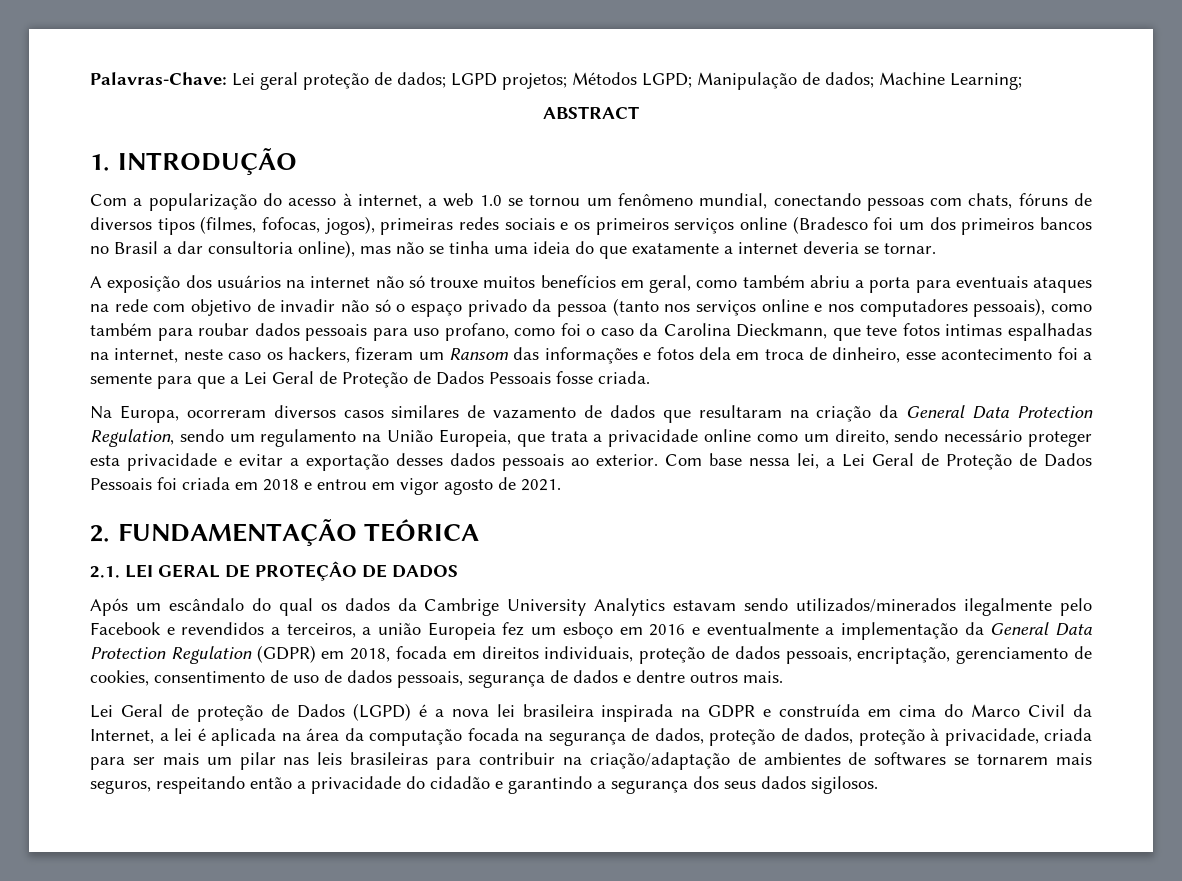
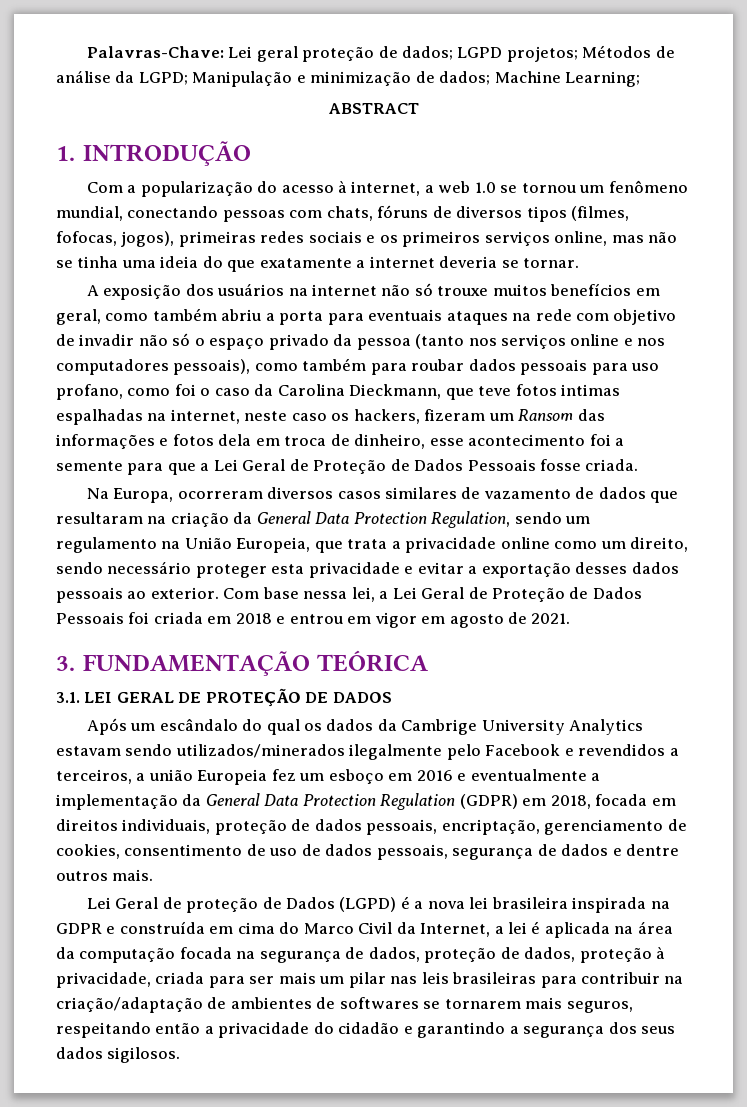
- Palavras-Chave: Lei geral proteção de dados; LGPD projetos; Métodos LGPD; Manipulação de dados; Machine Learning;
+ Palavras-Chave: Lei geral proteção de dados; LGPD projetos; Métodos de análise da LGPD; Manipulação e minimização de dados; Machine Learning;
- Com a popularização do acesso à internet, a web 1.0 se tornou um fenômeno mundial, conectando pessoas com chats, fóruns de diversos tipos (filmes, fofocas, jogos), primeiras redes sociais e os primeiros serviços online (Bradesco foi um dos primeiros bancos no Brasil a dar consultoria online), mas não se tinha uma ideia do que exatamente a internet deveria se tornar.
+ Com a popularização do acesso à internet, a web 1.0 se tornou um fenômeno mundial, conectando pessoas com chats, fóruns de diversos tipos (filmes, fofocas, jogos), primeiras redes sociais e os primeiros serviços online, mas não se tinha uma ideia do que exatamente a internet deveria se tornar.
- Com base nessa lei, a Lei Geral de Proteção de Dados Pessoais foi criada em 2018 e entrou em vigor agosto de 2021.
+ Com base nessa lei, a Lei Geral de Proteção de Dados Pessoais foi criada em 2018 e entrou em vigor em agosto de 2021.
- 2. FUNDAMENTAÇÃO TEÓRICA
+ 3. FUNDAMENTAÇÃO TEÓRICA
- 2.1. LEI GERAL DE PROTEÇÂO DE DADOS
+ 3.1. LEI GERAL DE PROTEÇÃO DE DADOS

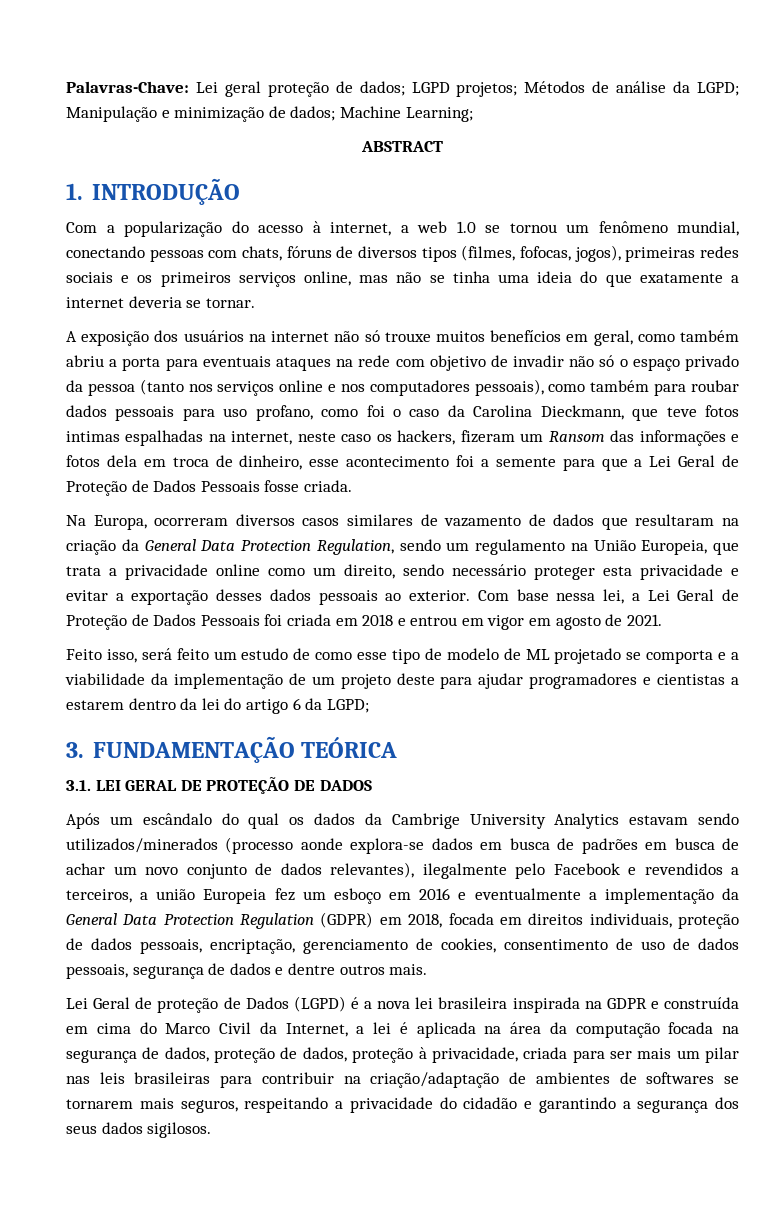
+ Feito isso, será feito um estudo de como esse tipo de modelo de ML projetado se comporta e a viabilidade da implementação de um projeto deste para ajudar programadores e cientistas a estarem dentro da lei do artigo 6 da LGPD;
- Após um escândalo do qual os dados da Cambrige University Analytics estavam sendo utilizados/minerados ilegalmente pelo Facebook e revendidos a terceiros, a união Europeia fez um esboço em 2016 e eventualmente a implementação da General Data Protection Regulation (GDPR) em 2018, focada em direitos individuais, proteção de dados pessoais, encriptação, gerenciamento de cookies, consentimento de uso de dados pessoais, segurança de dados e dentre outros mais.
+ Após um escândalo do qual os dados da Cambrige University Analytics estavam sendo utilizados/minerados (processo aonde explora-se dados em busca de padrões em busca de achar um novo conjunto de dados relevantes), ilegalmente pelo Facebook e revendidos a terceiros, a união Europeia fez um esboço em 2016 e eventualmente a implementação da General Data Protection Regulation (GDPR) em 2018, focada em direitos individuais, proteção de dados pessoais, encriptação, gerenciamento de cookies, consentimento de uso de dados pessoais, segurança de dados e dentre outros mais.
- Lei Geral de proteção de Dados (LGPD) é a nova lei brasileira inspirada na GDPR e construída em cima do Marco Civil da Internet, a lei é aplicada na área da computação focada na segurança de dados, proteção de dados, proteção à privacidade, criada para ser mais um pilar nas leis brasileiras para contribuir na criação/adaptação de ambientes de softwares se tornarem mais seguros, respeitando então a privacidade do cidadão e garantindo a segurança dos seus dados sigilosos.
+ Lei Geral de proteção de Dados (LGPD) é a nova lei brasileira inspirada na GDPR e construída em cima do Marco Civil da Internet, a lei é aplicada na área da computação focada na segurança de dados, proteção de dados, proteção à privacidade, criada para ser mais um pilar nas leis brasileiras para contribuir na criação/adaptação de ambientes de softwares se tornarem mais seguros, respeitando a privacidade do cidadão e garantindo a segurança dos seus dados sigilosos.

